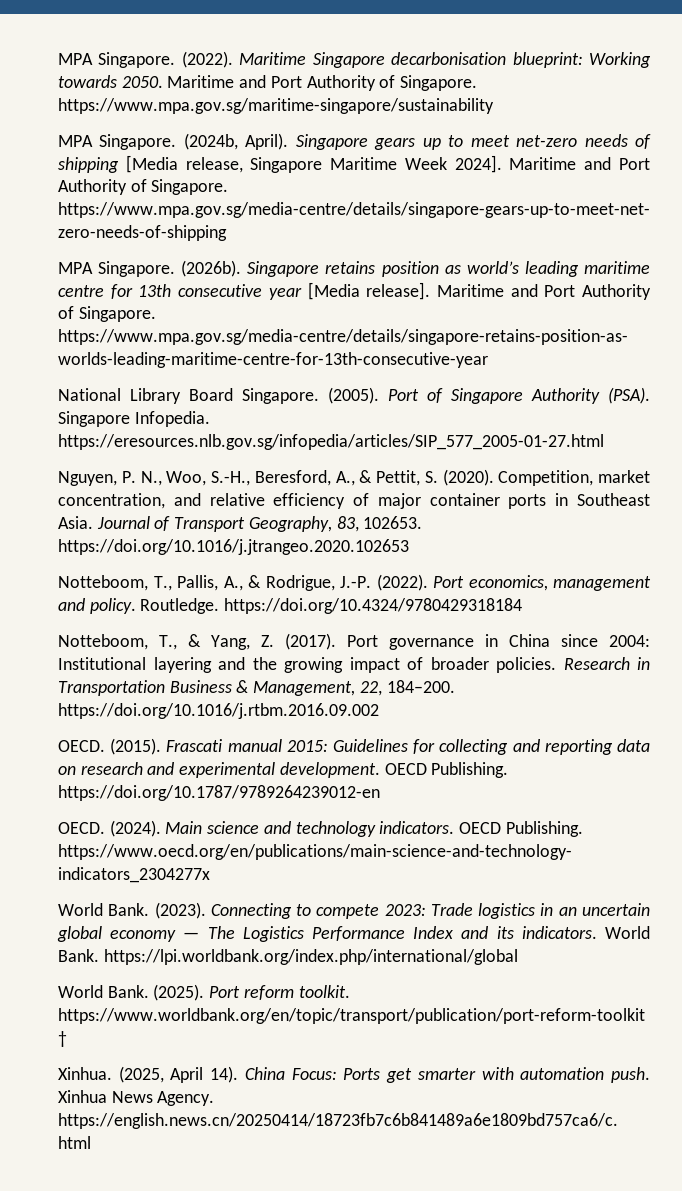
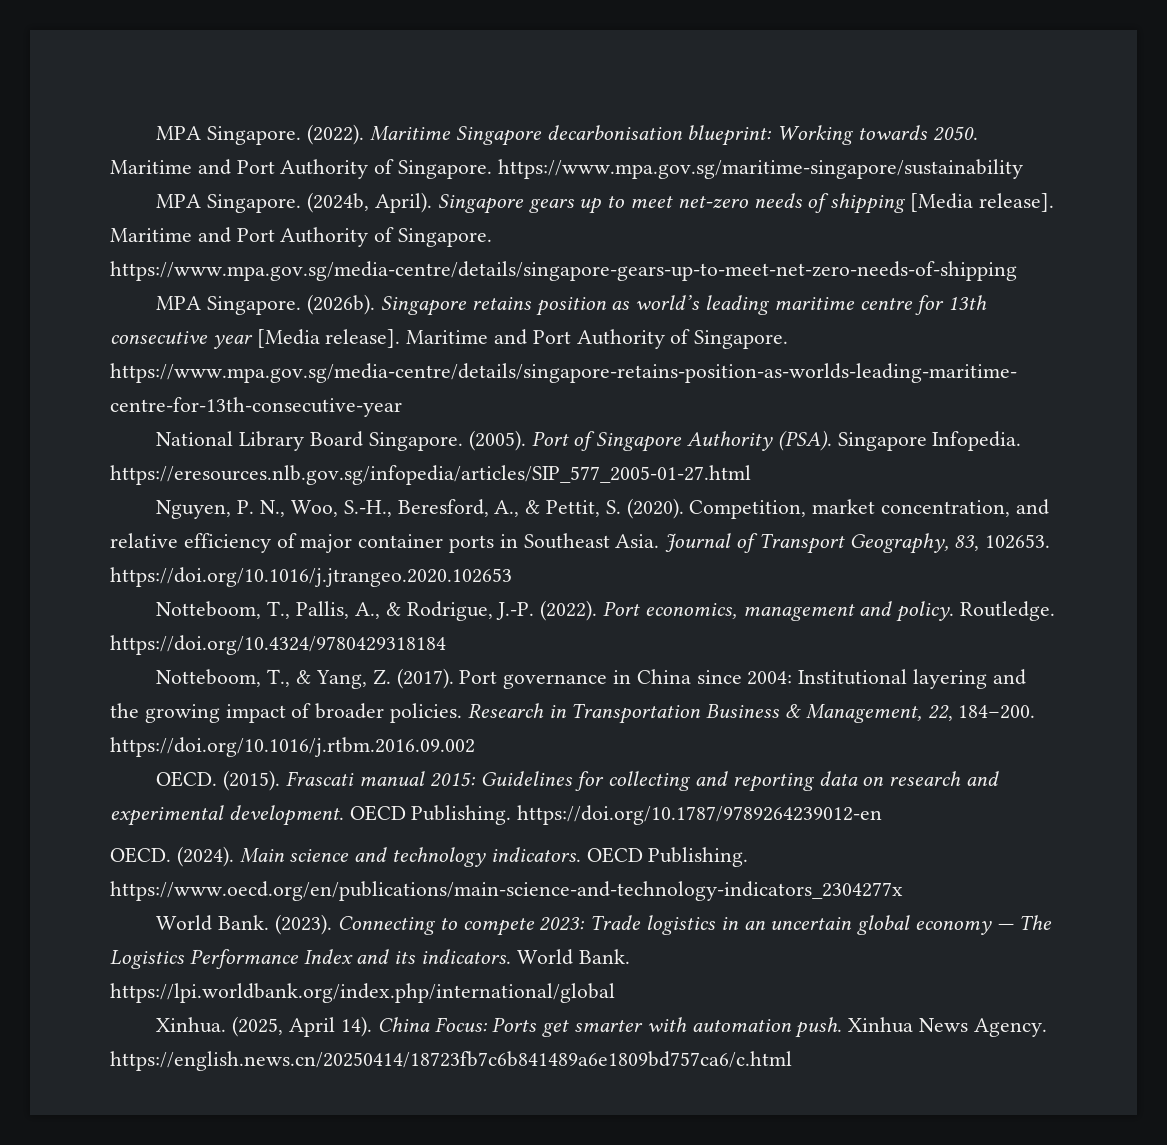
- Singapore gears up to meet net-zero needs of shipping [Media release, Singapore Maritime Week 2024].
+ Singapore gears up to meet net-zero needs of shipping [Media release].
- World Bank. (2025). Port reform toolkit. https://www.worldbank.org/en/topic/transport/publication/port-reform-toolkit †

